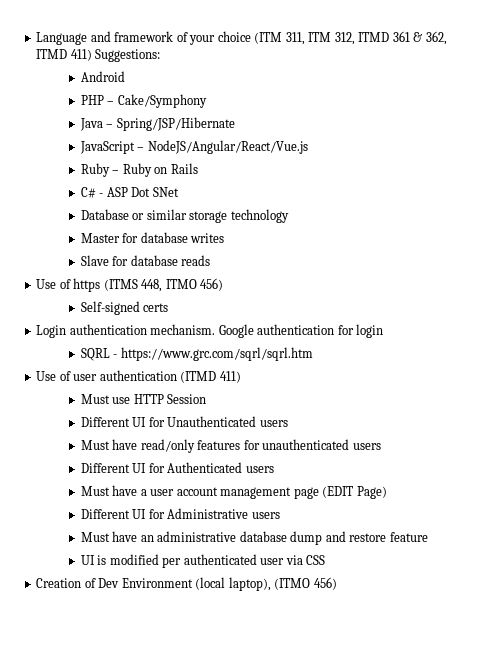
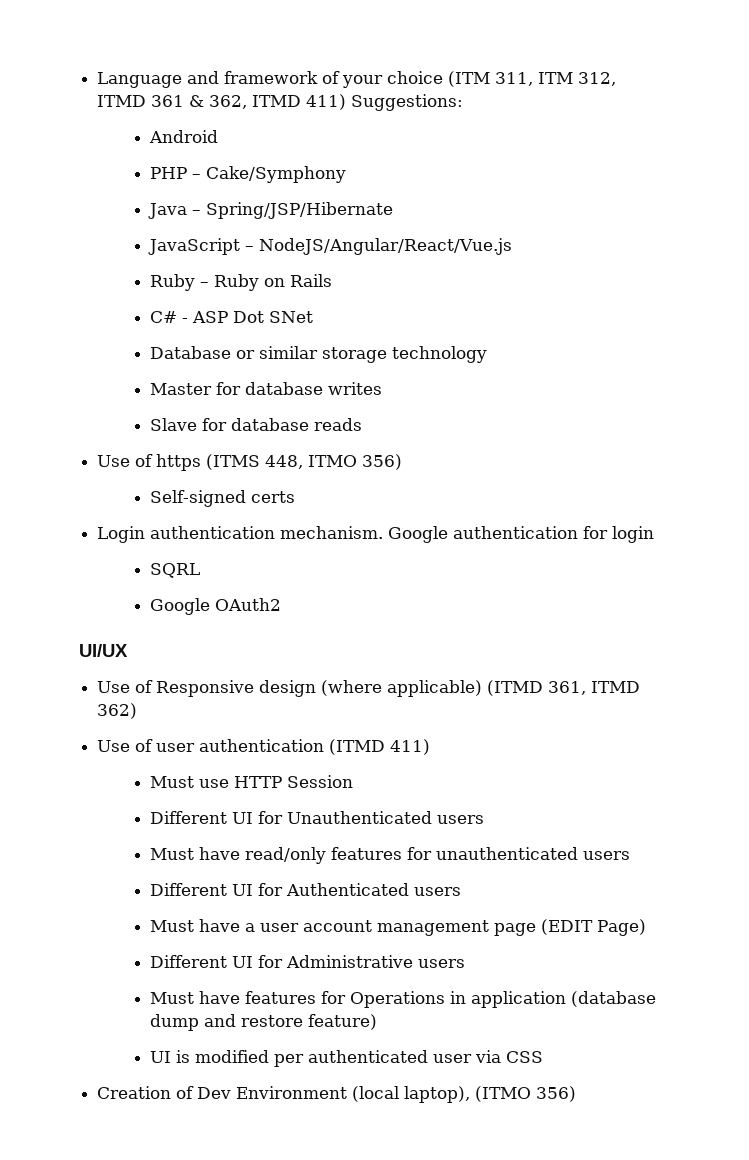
- Use of https (ITMS 448, ITMO 456)
+ Use of https (ITMS 448, ITMO 356)
- SQRL - https://www.grc.com/sqrl/sqrl.htm
+ SQRL
+ Google OAuth2
+ UI/UX
+ Use of Responsive design (where applicable) (ITMD 361, ITMD 362)
- Must have an administrative database dump and restore feature
+ Must have features for Operations in application (database dump and restore feature)
- Creation of Dev Environment (local laptop), (ITMO 456)
+ Creation of Dev Environment (local laptop), (ITMO 356)

